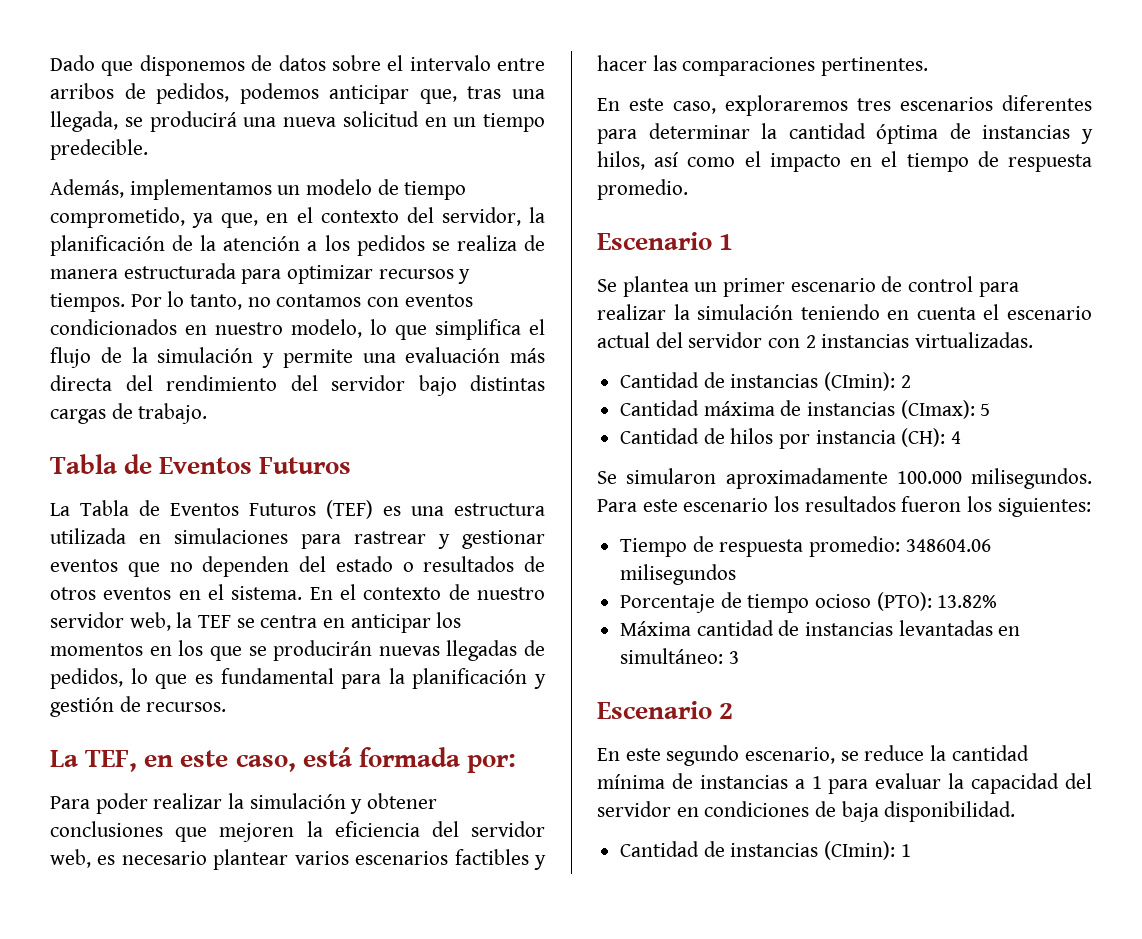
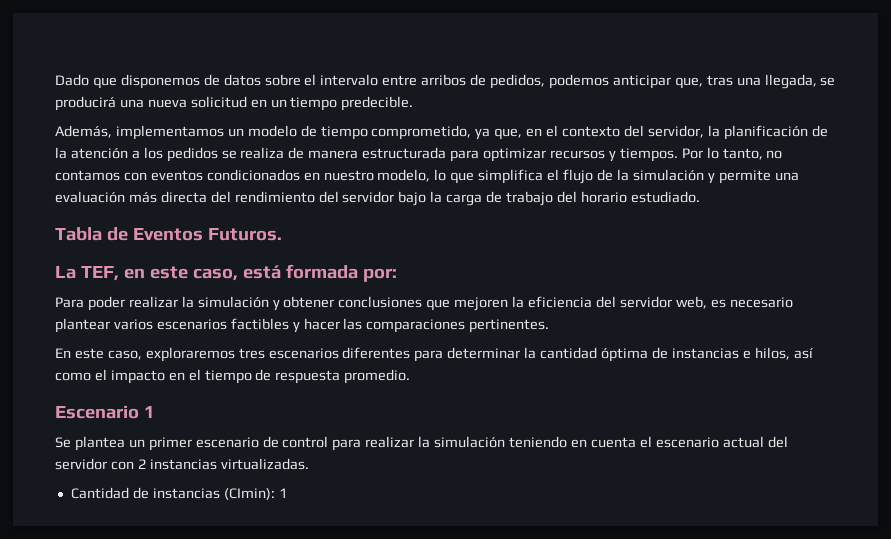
- Por lo tanto, no contamos con eventos condicionados en nuestro modelo, lo que simplifica el flujo de la simulación y permite una evaluación más directa del rendimiento del servidor bajo distintas cargas de trabajo.
- Tabla de Eventos Futuros
- La Tabla de Eventos Futuros (TEF) es una estructura utilizada en simulaciones para rastrear y gestionar eventos que no dependen del estado o resultados de otros eventos en el sistema. En el contexto de nuestro servidor web, la TEF se centra en anticipar los momentos en los que se producirán nuevas llegadas de pedidos, lo que es fundamental para la planificación y gestión de recursos.
+ Por lo tanto, no contamos con eventos condicionados en nuestro modelo, lo que simplifica el flujo de la simulación y permite una evaluación más directa del rendimiento del servidor bajo la carga de trabajo del horario estudiado.
+ Tabla de Eventos Futuros.
- En este caso, exploraremos tres escenarios diferentes para determinar la cantidad óptima de instancias y hilos, así como el impacto en el tiempo de respuesta promedio.
+ En este caso, exploraremos tres escenarios diferentes para determinar la cantidad óptima de instancias e hilos, así como el impacto en el tiempo de respuesta promedio.
- Cantidad de instancias (CImin): 2
- Cantidad máxima de instancias (CImax): 5
- Cantidad de hilos por instancia (CH): 4
- Se simularon aproximadamente 100.000 milisegundos. Para este escenario los resultados fueron los siguientes:
- Tiempo de respuesta promedio: 348604.06 milisegundos
- Porcentaje de tiempo ocioso (PTO): 13.82%
- Máxima cantidad de instancias levantadas en simultáneo: 3
- Escenario 2
- En este segundo escenario, se reduce la cantidad mínima de instancias a 1 para evaluar la capacidad del servidor en condiciones de baja disponibilidad.

